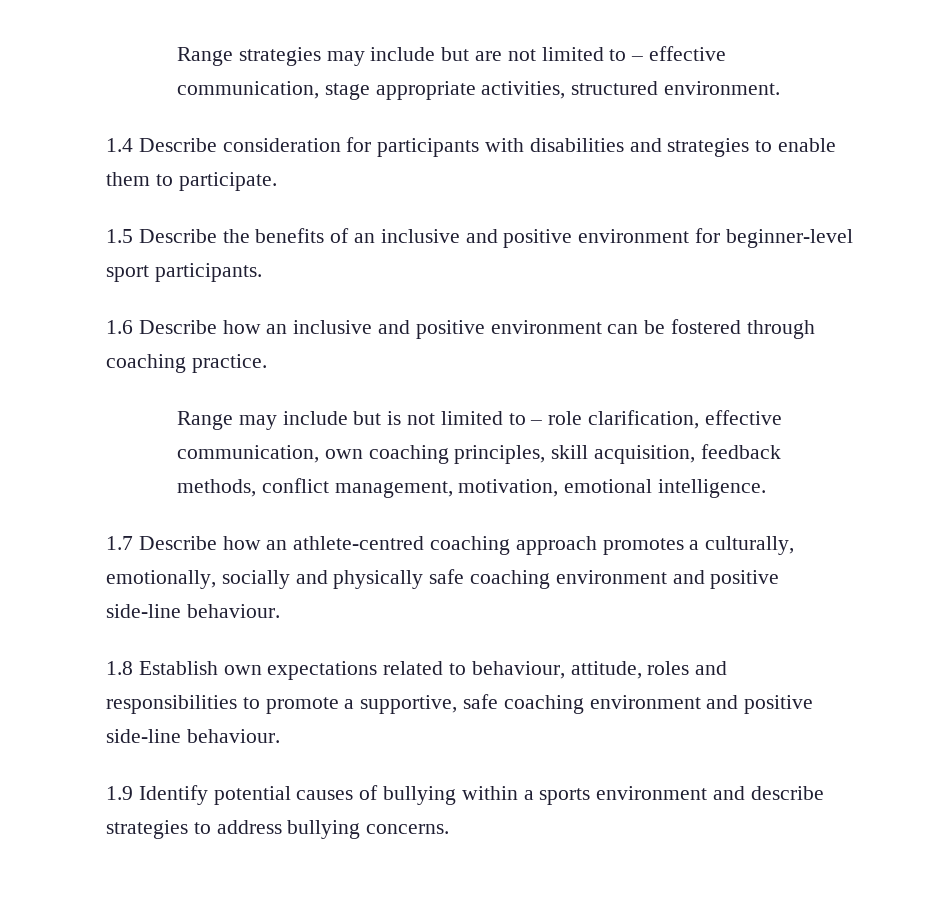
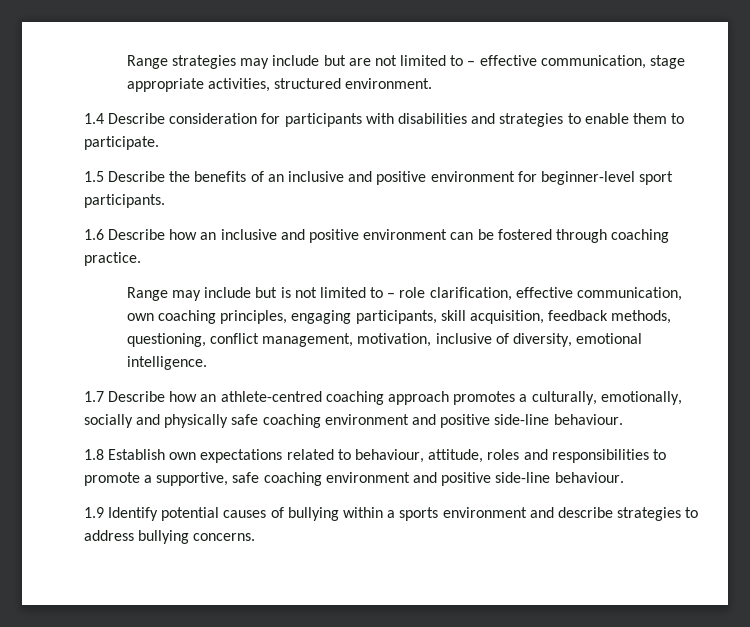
- Range may include but is not limited to – role clarification, effective communication, own coaching principles, skill acquisition, feedback methods, conflict management, motivation, emotional intelligence.
+ Range may include but is not limited to – role clarification, effective communication, own coaching principles, engaging participants, skill acquisition, feedback methods, questioning, conflict management, motivation, inclusive of diversity, emotional intelligence.

